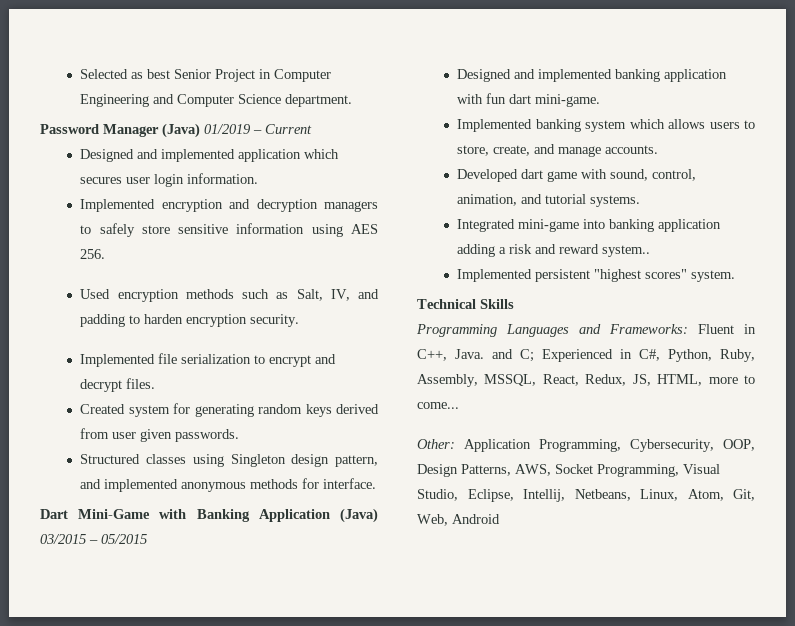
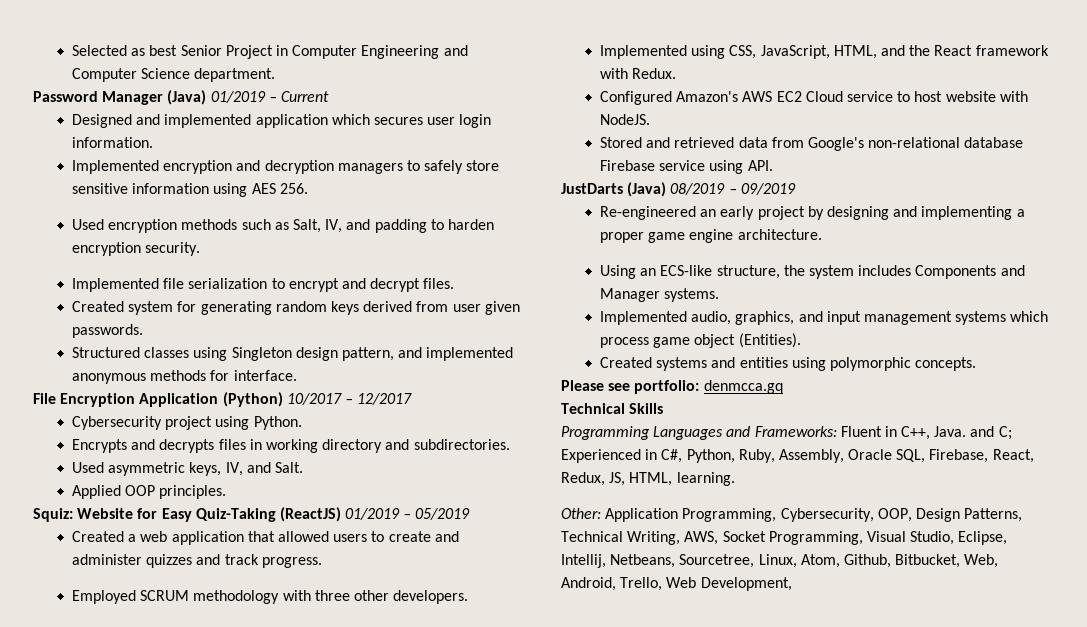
- Dart Mini-Game with Banking Application (Java) 03/2015 ‒ 05/2015
- Designed and implemented banking application with fun dart mini-game.
- Implemented banking system which allows users to store, create, and manage accounts.
- Developed dart game with sound, control, animation, and tutorial systems.
- Integrated mini-game into banking application adding a risk and reward system..
- Implemented persistent "highest scores" system.
+ File Encryption Application (Python) 10/2017 ‒ 12/2017
+ Cybersecurity project using Python.
+ Encrypts and decrypts files in working directory and subdirectories.
+ Used asymmetric keys, IV, and Salt.
+ Applied OOP principles.
+ Squiz: Website for Easy Quiz-Taking (ReactJS) 01/2019 ‒ 05/2019
+ Created a web application that allowed users to create and administer quizzes and track progress.
+ Employed SCRUM methodology with three other developers.
+ Implemented using CSS, JavaScript, HTML, and the React framework with Redux.
+ Configured Amazon's AWS EC2 Cloud service to host website with NodeJS.
+ Stored and retrieved data from Google's non-relational database Firebase service using API.
+ JustDarts (Java) 08/2019 ‒ 09/2019
+ Re-engineered an early project by designing and implementing a proper game engine architecture.
+ Using an ECS-like structure, the system includes Components and Manager systems.
+ Implemented audio, graphics, and input management systems which process game object (Entities).
+ Created systems and entities using polymorphic concepts.
+ Please see portfolio: denmcca.gq
- Programming Languages and Frameworks: Fluent in C++, Java. and C; Experienced in C#, Python, Ruby, Assembly, MSSQL, React, Redux, JS, HTML, more to come...
+ Programming Languages and Frameworks: Fluent in C++, Java. and C; Experienced in C#, Python, Ruby, Assembly, Oracle SQL, Firebase, React, Redux, JS, HTML, learning.
- Other: Application Programming, Cybersecurity, OOP, Design Patterns, AWS, Socket Programming, Visual Studio, Eclipse, Intellij, Netbeans, Linux, Atom, Git, Web, Android
+ Other: Application Programming, Cybersecurity, OOP, Design Patterns, Technical Writing, AWS, Socket Programming, Visual Studio, Eclipse, Intellij, Netbeans, Sourcetree, Linux, Atom, Github, Bitbucket, Web, Android, Trello, Web Development,

